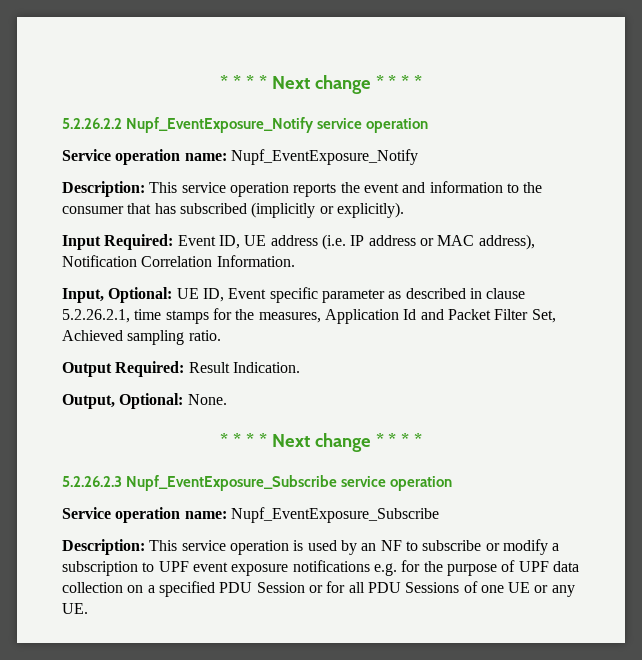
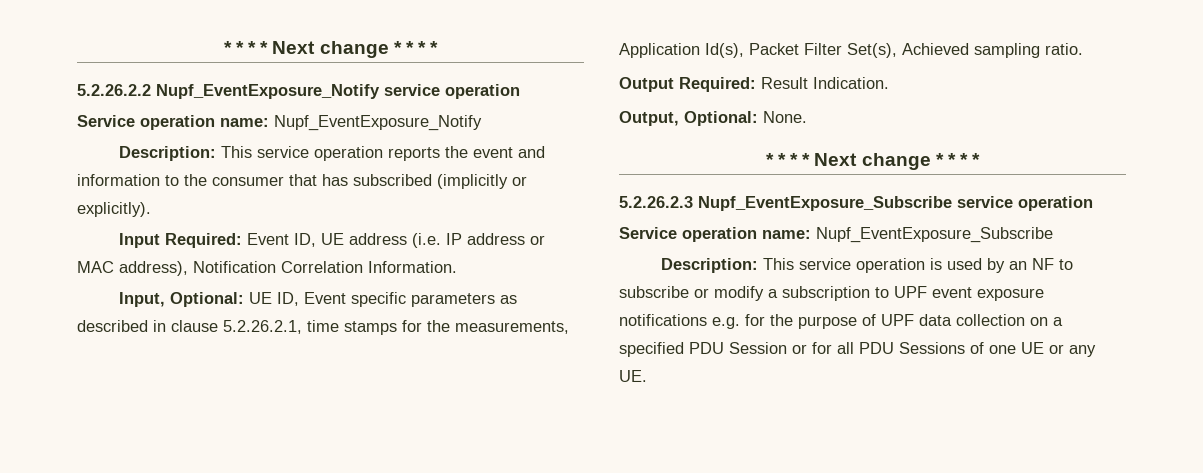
- Input, Optional: UE ID, Event specific parameter as described in clause 5.2.26.2.1, time stamps for the measures, Application Id and Packet Filter Set, Achieved sampling ratio.
+ Input, Optional: UE ID, Event specific parameters as described in clause 5.2.26.2.1, time stamps for the measurements, Application Id(s), Packet Filter Set(s), Achieved sampling ratio.

